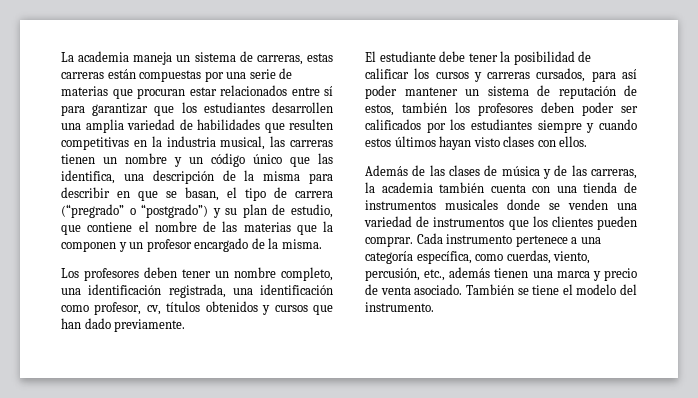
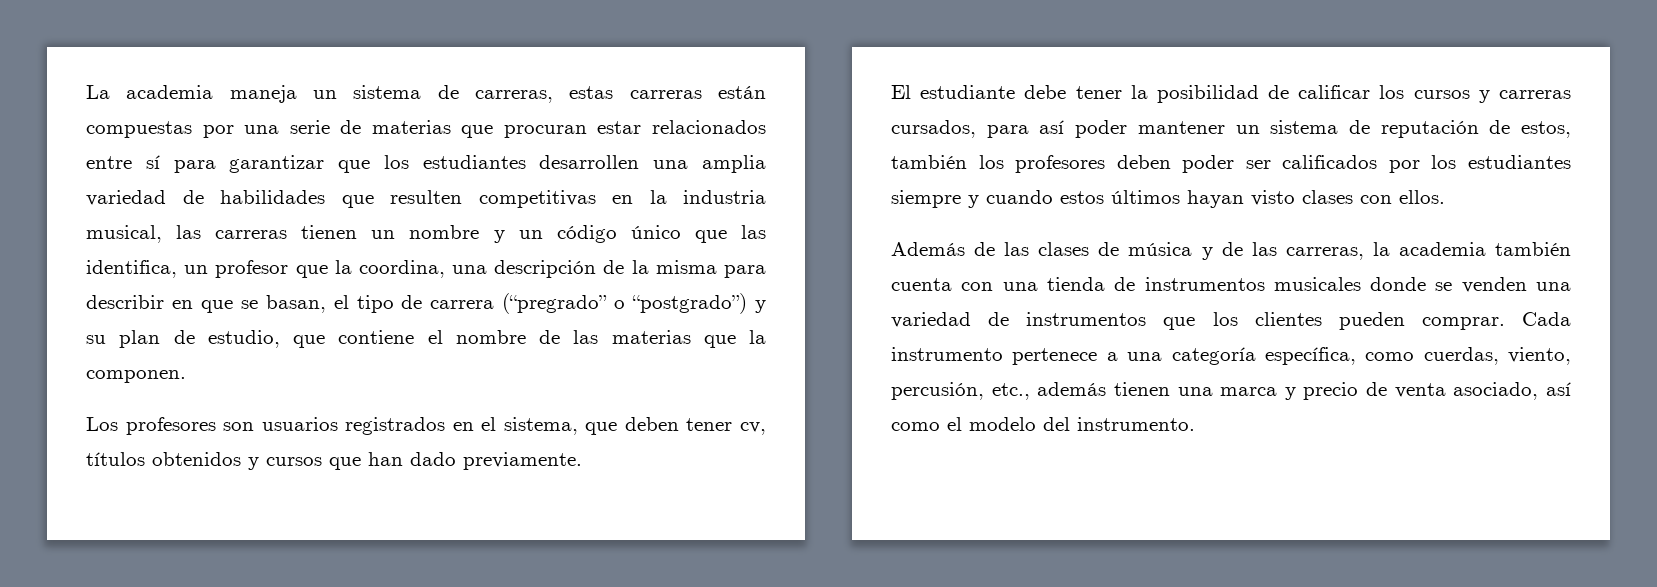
- La academia maneja un sistema de carreras, estas carreras están compuestas por una serie de materias que procuran estar relacionados entre sí para garantizar que los estudiantes desarrollen una amplia variedad de habilidades que resulten competitivas en la industria musical, las carreras tienen un nombre y un código único que las identifica, una descripción de la misma para describir en que se basan, el tipo de carrera (“pregrado” o “postgrado”) y su plan de estudio, que contiene el nombre de las materias que la componen y un profesor encargado de la misma.
- Los profesores deben tener un nombre completo, una identificación registrada, una identificación como profesor, cv, títulos obtenidos y cursos que han dado previamente.
+ La academia maneja un sistema de carreras, estas carreras están compuestas por una serie de materias que procuran estar relacionados entre sí para garantizar que los estudiantes desarrollen una amplia variedad de habilidades que resulten competitivas en la industria musical, las carreras tienen un nombre y un código único que las identifica, un profesor que la coordina, una descripción de la misma para describir en que se basan, el tipo de carrera (“pregrado” o “postgrado”) y su plan de estudio, que contiene el nombre de las materias que la componen.
+ Los profesores son usuarios registrados en el sistema, que deben tener cv, títulos obtenidos y cursos que han dado previamente.
- Cada instrumento pertenece a una categoría específica, como cuerdas, viento, percusión, etc., además tienen una marca y precio de venta asociado. También se tiene el modelo del instrumento.
+ Cada instrumento pertenece a una categoría específica, como cuerdas, viento, percusión, etc., además tienen una marca y precio de venta asociado, así como el modelo del instrumento.

